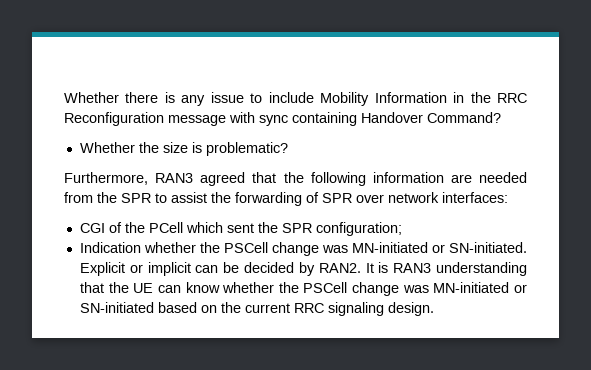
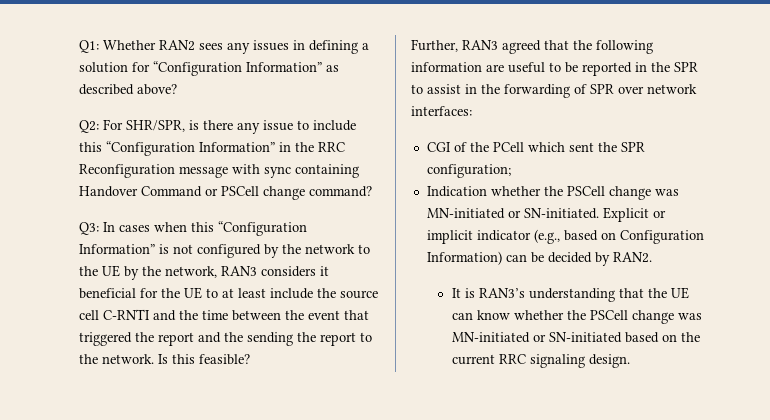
- Whether there is any issue to include Mobility Information in the RRC Reconfiguration message with sync containing Handover Command?
- Whether the size is problematic?
- Furthermore, RAN3 agreed that the following information are needed from the SPR to assist the forwarding of SPR over network interfaces:
+ Q1: Whether RAN2 sees any issues in defining a solution for “Configuration Information” as described above?
+ Q2: For SHR/SPR, is there any issue to include this “Configuration Information” in the RRC Reconfiguration message with sync containing Handover Command or PSCell change command?
+ Q3: In cases when this “Configuration Information” is not configured by the network to the UE by the network, RAN3 considers it beneficial for the UE to at least include the source cell C-RNTI and the time between the event that triggered the report and the sending the report to the network. Is this feasible?
+ Further, RAN3 agreed that the following information are useful to be reported in the SPR to assist in the forwarding of SPR over network interfaces:
- Explicit or implicit can be decided by RAN2. It is RAN3 understanding that the UE can know whether the PSCell change was MN-initiated or SN-initiated based on the current RRC signaling design.
+ Explicit or implicit indicator (e.g., based on Configuration Information) can be decided by RAN2.
+ It is RAN3’s understanding that the UE can know whether the PSCell change was MN-initiated or SN-initiated based on the current RRC signaling design.

